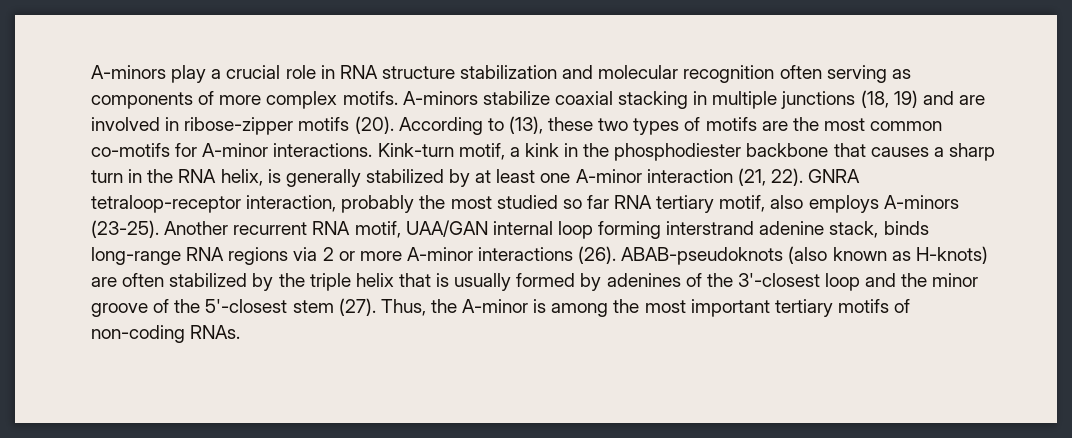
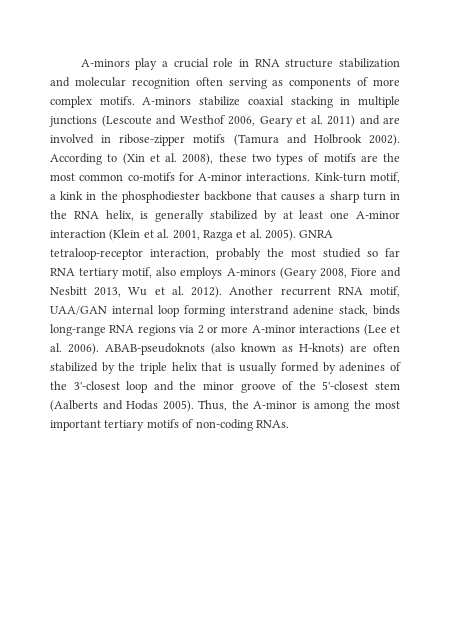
- A-minors stabilize coaxial stacking in multiple junctions (18, 19) and are involved in ribose-zipper motifs (20). According to (13), these two types of motifs are the most common co-motifs for A-minor interactions.
+ A-minors stabilize coaxial stacking in multiple junctions (Lescoute and Westhof 2006, Geary et al. 2011) and are involved in ribose-zipper motifs (Tamura and Holbrook 2002). According to (Xin et al. 2008), these two types of motifs are the most common co-motifs for A-minor interactions.
- Kink-turn motif, a kink in the phosphodiester backbone that causes a sharp turn in the RNA helix, is generally stabilized by at least one A-minor interaction (21, 22).
+ Kink-turn motif, a kink in the phosphodiester backbone that causes a sharp turn in the RNA helix, is generally stabilized by at least one A-minor interaction (Klein et al. 2001, Razga et al. 2005).
- GNRA tetraloop-receptor interaction, probably the most studied so far RNA tertiary motif, also employs A-minors (23-25).
+ GNRA tetraloop-receptor interaction, probably the most studied so far RNA tertiary motif, also employs A-minors (Geary 2008, Fiore and Nesbitt 2013, Wu et al. 2012).
- Another recurrent RNA motif, UAA/GAN internal loop forming interstrand adenine stack, binds long-range RNA regions via 2 or more A-minor interactions (26).
+ Another recurrent RNA motif, UAA/GAN internal loop forming interstrand adenine stack, binds long-range RNA regions via 2 or more A-minor interactions (Lee et al. 2006).
- ABAB-pseudoknots (also known as H-knots) are often stabilized by the triple helix that is usually formed by adenines of the 3'-closest loop and the minor groove of the 5'-closest stem (27).
+ ABAB-pseudoknots (also known as H-knots) are often stabilized by the triple helix that is usually formed by adenines of the 3'-closest loop and the minor groove of the 5'-closest stem (Aalberts and Hodas 2005).

